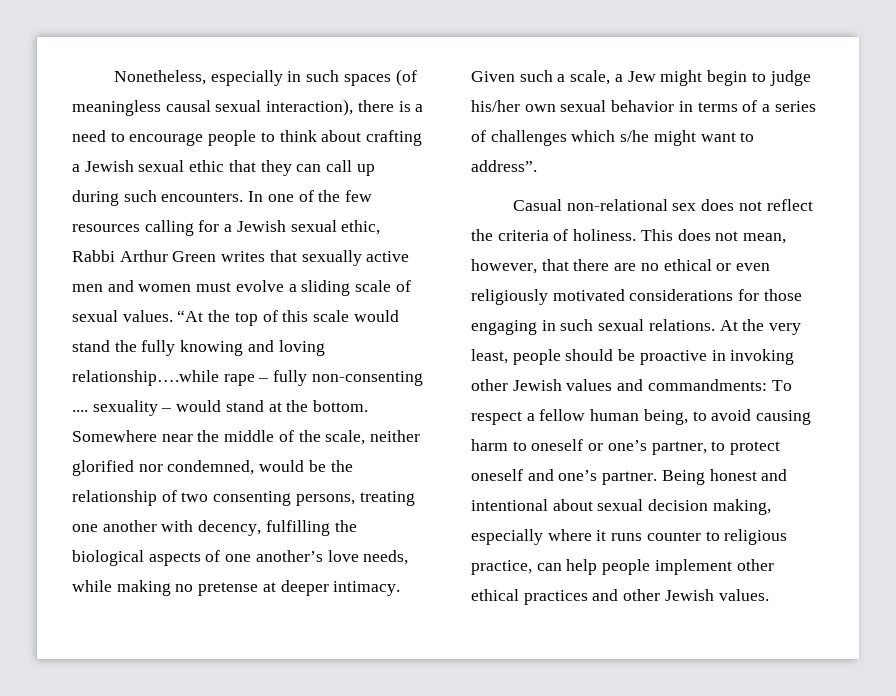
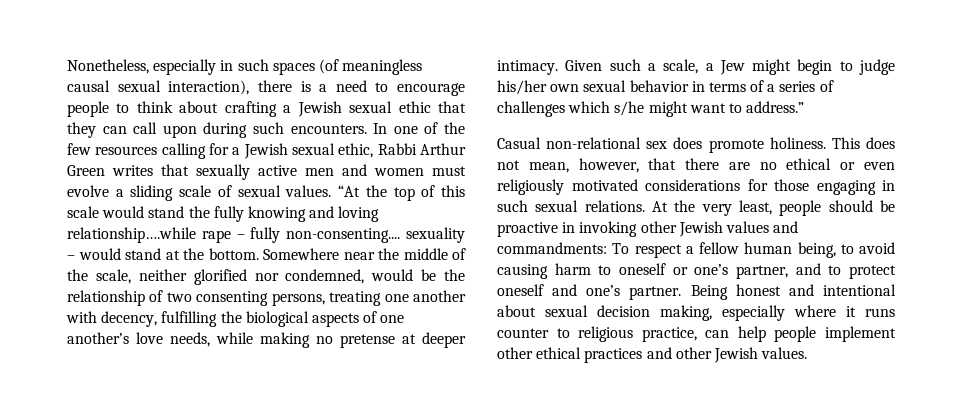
- Nonetheless, especially in such spaces (of meaningless causal sexual interaction), there is a need to encourage people to think about crafting a Jewish sexual ethic that they can call up during such encounters.
+ Nonetheless, especially in such spaces (of meaningless causal sexual interaction), there is a need to encourage people to think about crafting a Jewish sexual ethic that they can call upon during such encounters.
- “At the top of this scale would stand the fully knowing and loving relationship….while rape – fully non-consenting .... sexuality – would stand at the bottom.
+ “At the top of this scale would stand the fully knowing and loving relationship….while rape – fully non-consenting.... sexuality – would stand at the bottom.
- Given such a scale, a Jew might begin to judge his/her own sexual behavior in terms of a series of challenges which s/he might want to address”.
+ Given such a scale, a Jew might begin to judge his/her own sexual behavior in terms of a series of challenges which s/he might want to address.”
- Casual non-relational sex does not reflect the criteria of holiness.
+ Casual non-relational sex does promote holiness.
- At the very least, people should be proactive in invoking other Jewish values and commandments: To respect a fellow human being, to avoid causing harm to oneself or one’s partner, to protect oneself and one’s partner.
+ At the very least, people should be proactive in invoking other Jewish values and commandments: To respect a fellow human being, to avoid causing harm to oneself or one’s partner, and to protect oneself and one’s partner.

